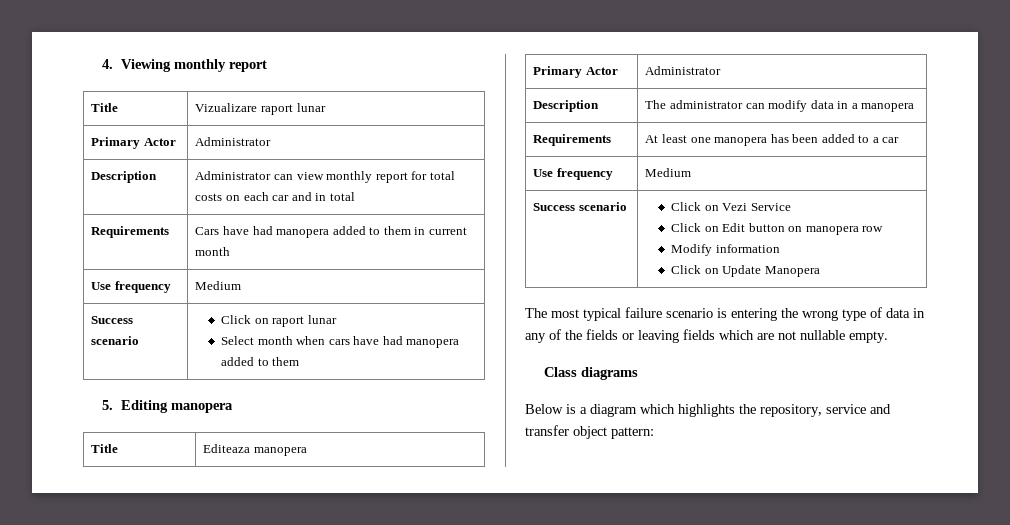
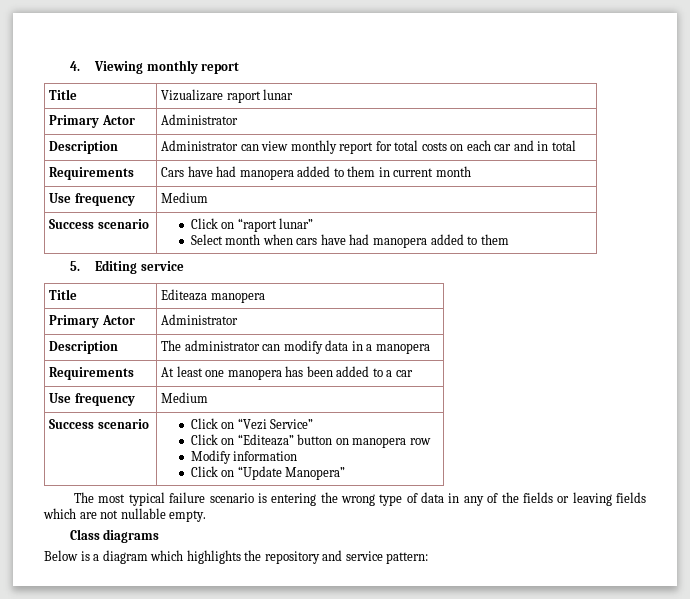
- Success scenario | Click on raport lunar
+ Success scenario | Click on “raport lunar”
- 5. Editing manopera
+ 5. Editing service
- Success scenario | Click on Vezi Service
- Click on Edit button on manopera row
+ Success scenario | Click on “Vezi Service”
+ Click on “Editeaza” button on manopera row
  Modify information
- Click on Update Manopera
+ Click on “Update Manopera”
- Below is a diagram which highlights the repository, service and transfer object pattern:
+ Below is a diagram which highlights the repository and service pattern:

